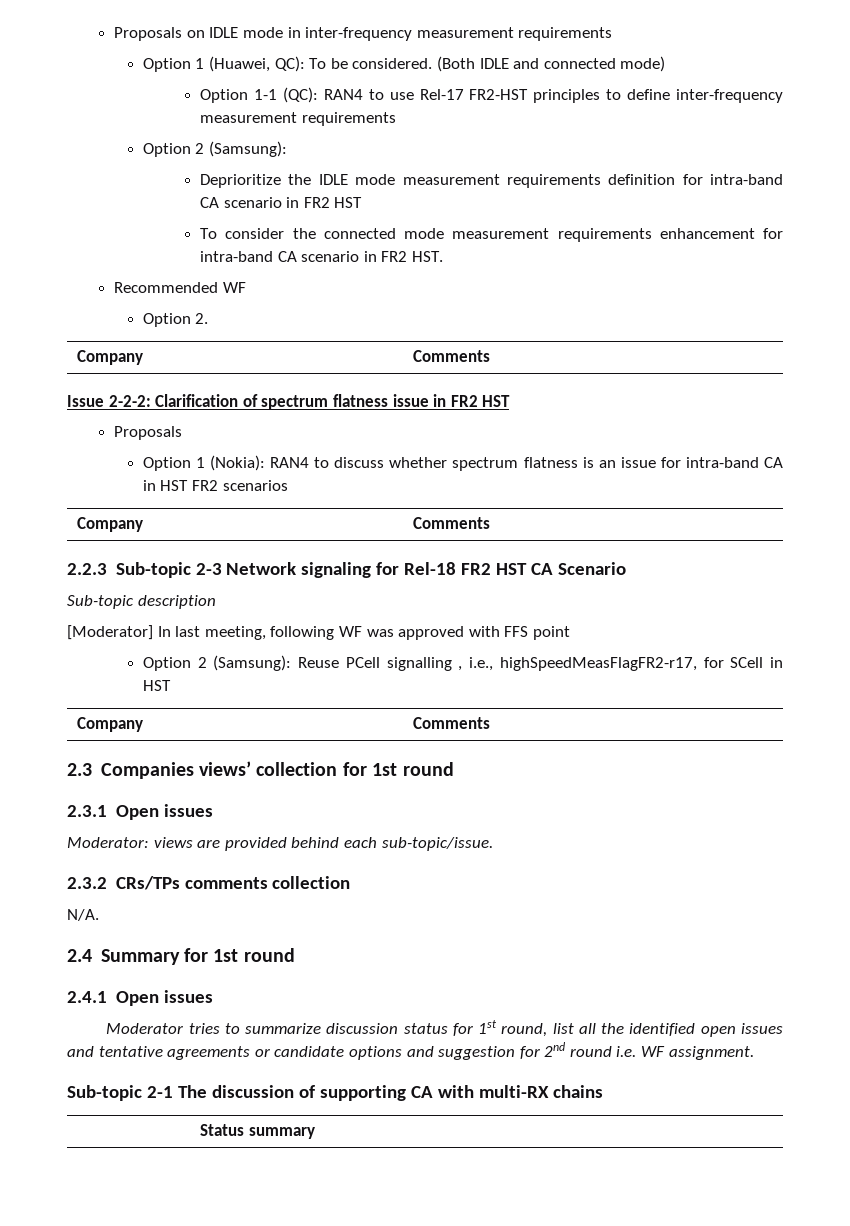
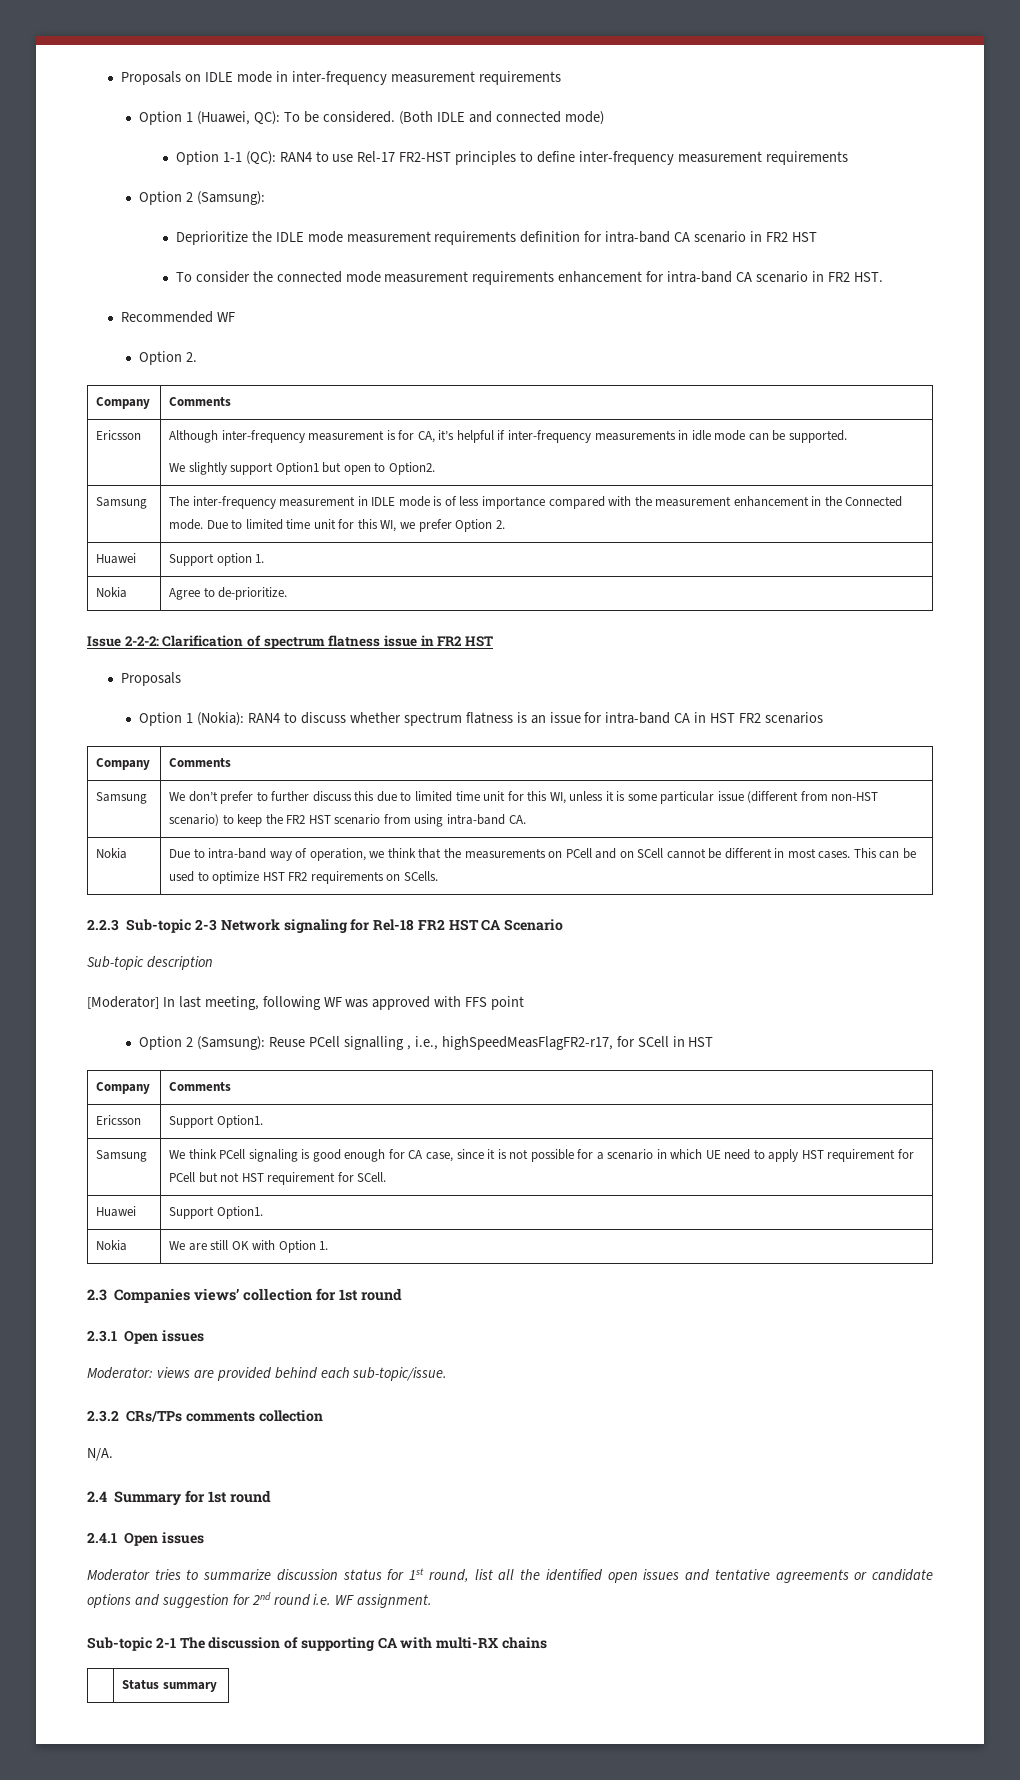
+ Ericsson | Although inter-frequency measurement is for CA, it’s helpful if inter-frequency measurements in idle mode can be supported.
+ We slightly support Option1 but open to Option2.
+ Samsung | The inter-frequency measurement in IDLE mode is of less importance compared with the measurement enhancement in the Connected mode. Due to limited time unit for this WI, we prefer Option 2.
+ Huawei | Support option 1.
+ Nokia | Agree to de-prioritize.
+ Samsung | We don’t prefer to further discuss this due to limited time unit for this WI, unless it is some particular issue (different from non-HST scenario) to keep the FR2 HST scenario from using intra-band CA.
+ Nokia | Due to intra-band way of operation, we think that the measurements on PCell and on SCell cannot be different in most cases. This can be used to optimize HST FR2 requirements on SCells.
+ Ericsson | Support Option1.
+ Samsung | We think PCell signaling is good enough for CA case, since it is not possible for a scenario in which UE need to apply HST requirement for PCell but not HST requirement for SCell.
+ Huawei | Support Option1.
+ Nokia | We are still OK with Option 1.

